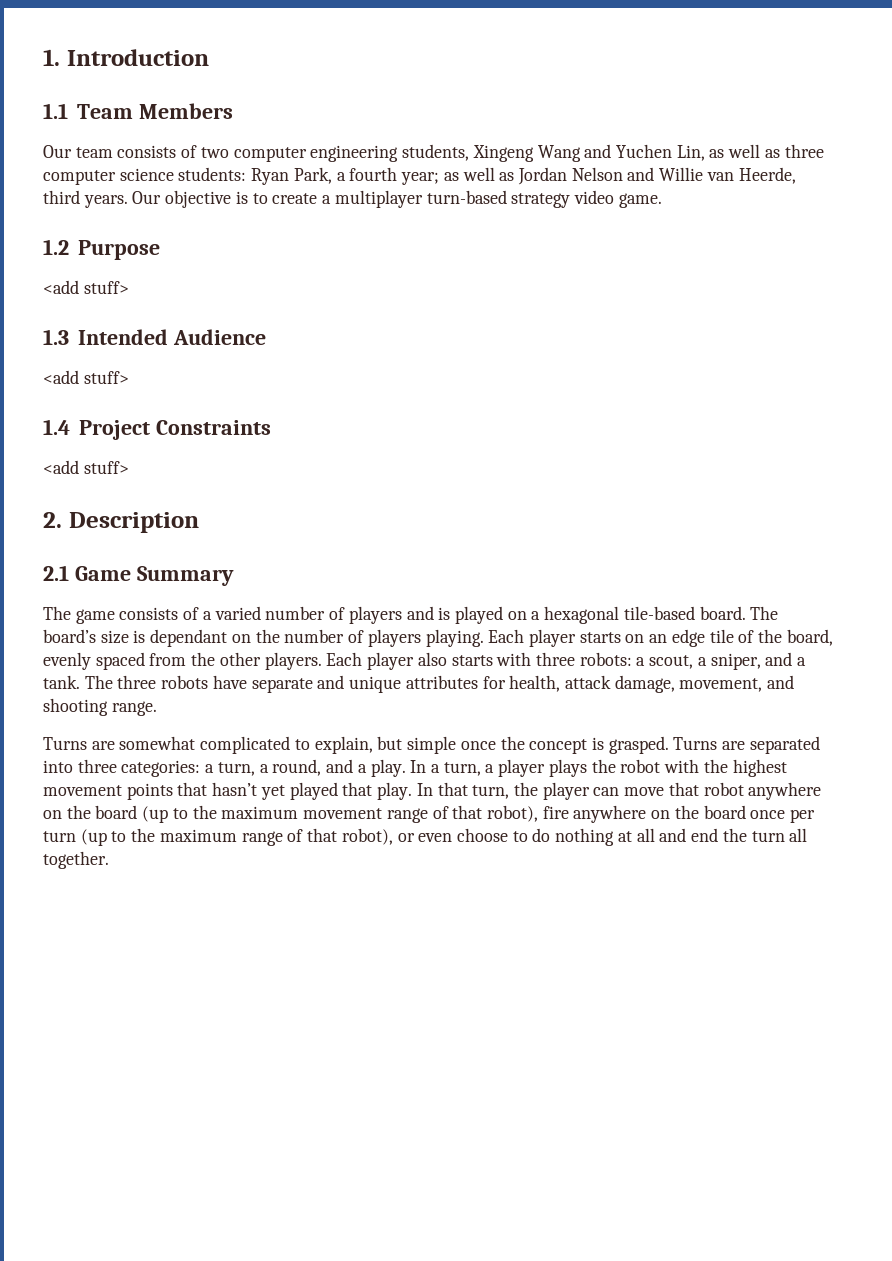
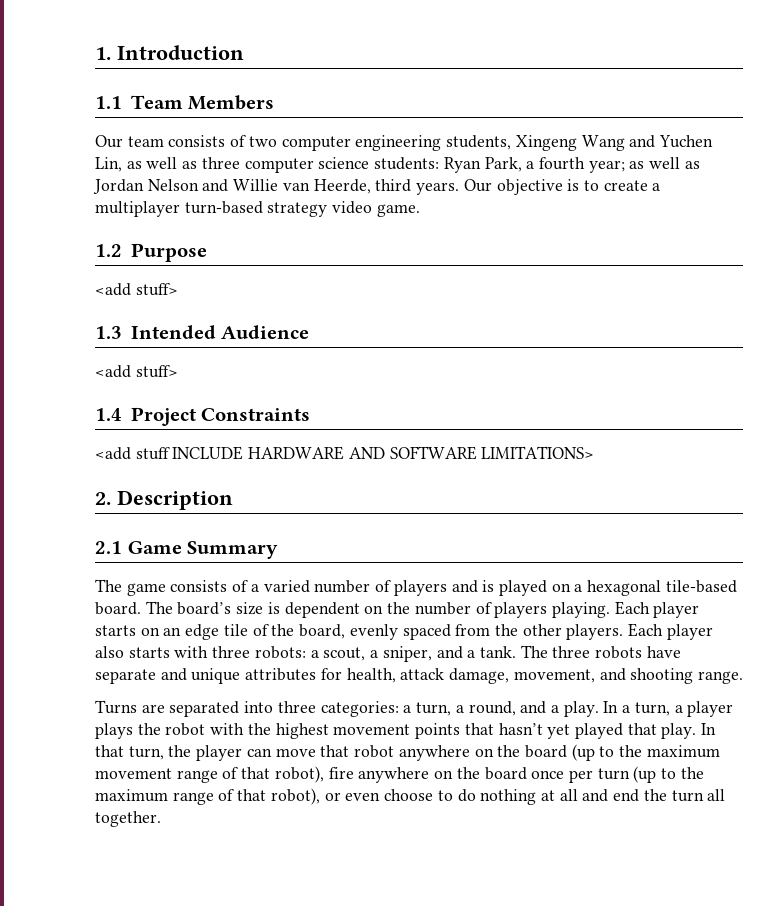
  1.4 Project Constraints
- <add stuff>
+ <add stuff INCLUDE HARDWARE AND SOFTWARE LIMITATIONS>
- The board’s size is dependant on the number of players playing.
+ The board’s size is dependent on the number of players playing.
- Turns are somewhat complicated to explain, but simple once the concept is grasped. Turns are separated into three categories: a turn, a round, and a play.
+ Turns are separated into three categories: a turn, a round, and a play.

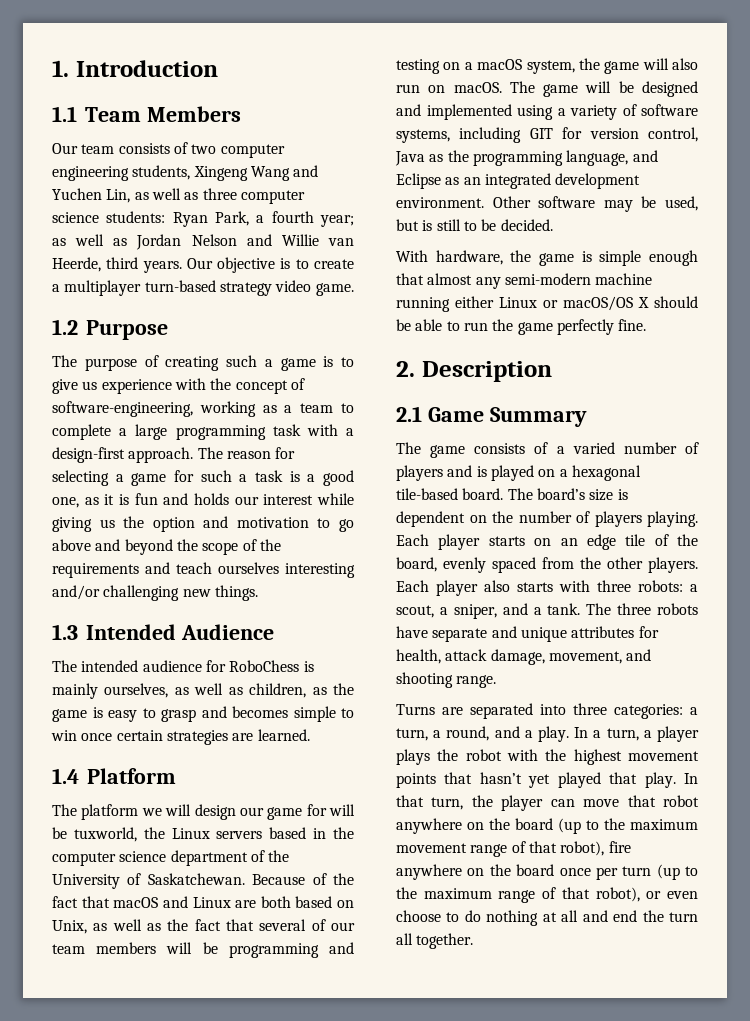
  1.2 Purpose
- <add stuff>
+ The purpose of creating such a game is to give us experience with the concept of software-engineering, working as a team to complete a large programming task with a design-first approach. The reason for selecting a game for such a task is a good one, as it is fun and holds our interest while giving us the option and motivation to go above and beyond the scope of the requirements and teach ourselves interesting and/or challenging new things.
  1.3 Intended Audience
- <add stuff>
- 1.4 Project Constraints
- <add stuff INCLUDE HARDWARE AND SOFTWARE LIMITATIONS>
+ The intended audience for RoboChess is mainly ourselves, as well as children, as the game is easy to grasp and becomes simple to win once certain strategies are learned.
+ 1.4 Platform
+ The platform we will design our game for will be tuxworld, the Linux servers based in the computer science department of the University of Saskatchewan. Because of the fact that macOS and Linux are both based on Unix, as well as the fact that several of our team members will be programming and testing on a macOS system, the game will also run on macOS. The game will be designed and implemented using a variety of software systems, including GIT for version control, Java as the programming language, and Eclipse as an integrated development environment. Other software may be used, but is still to be decided.
+ With hardware, the game is simple enough that almost any semi-modern machine running either Linux or macOS/OS X should be able to run the game perfectly fine.

